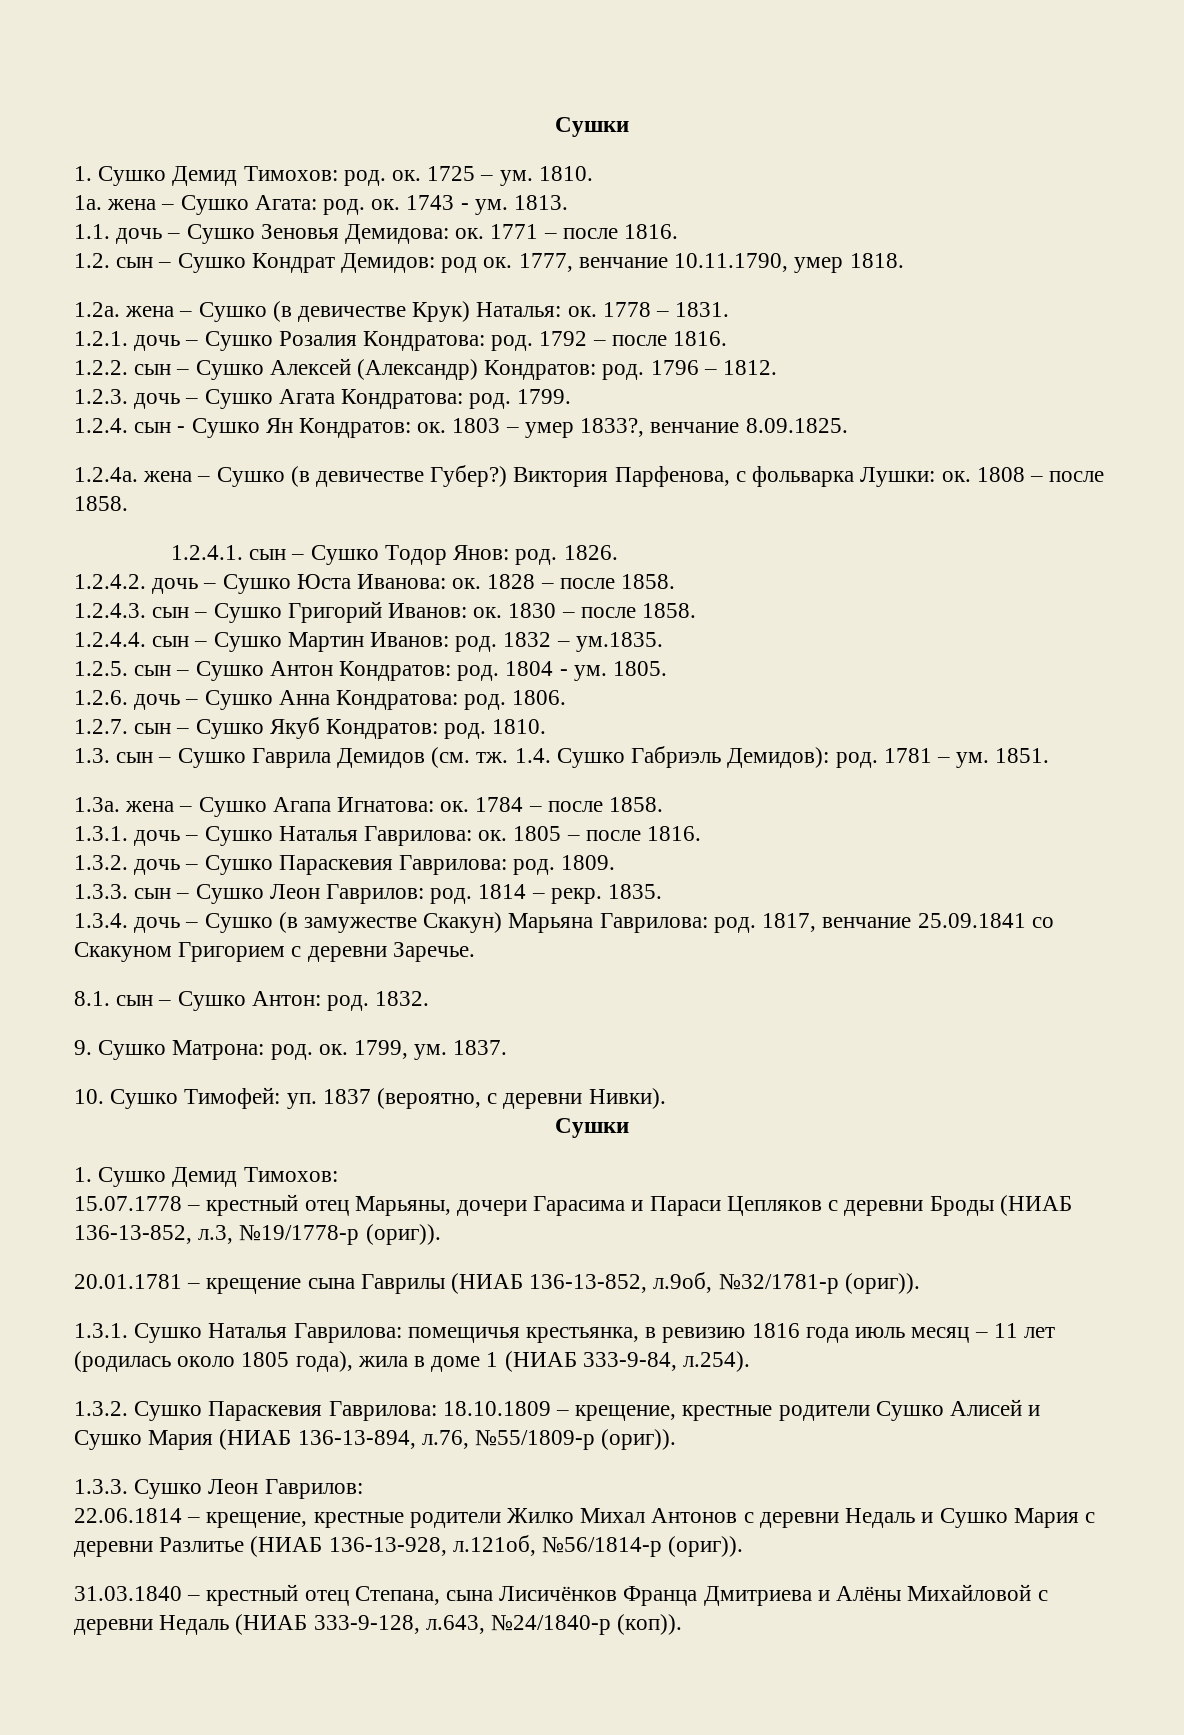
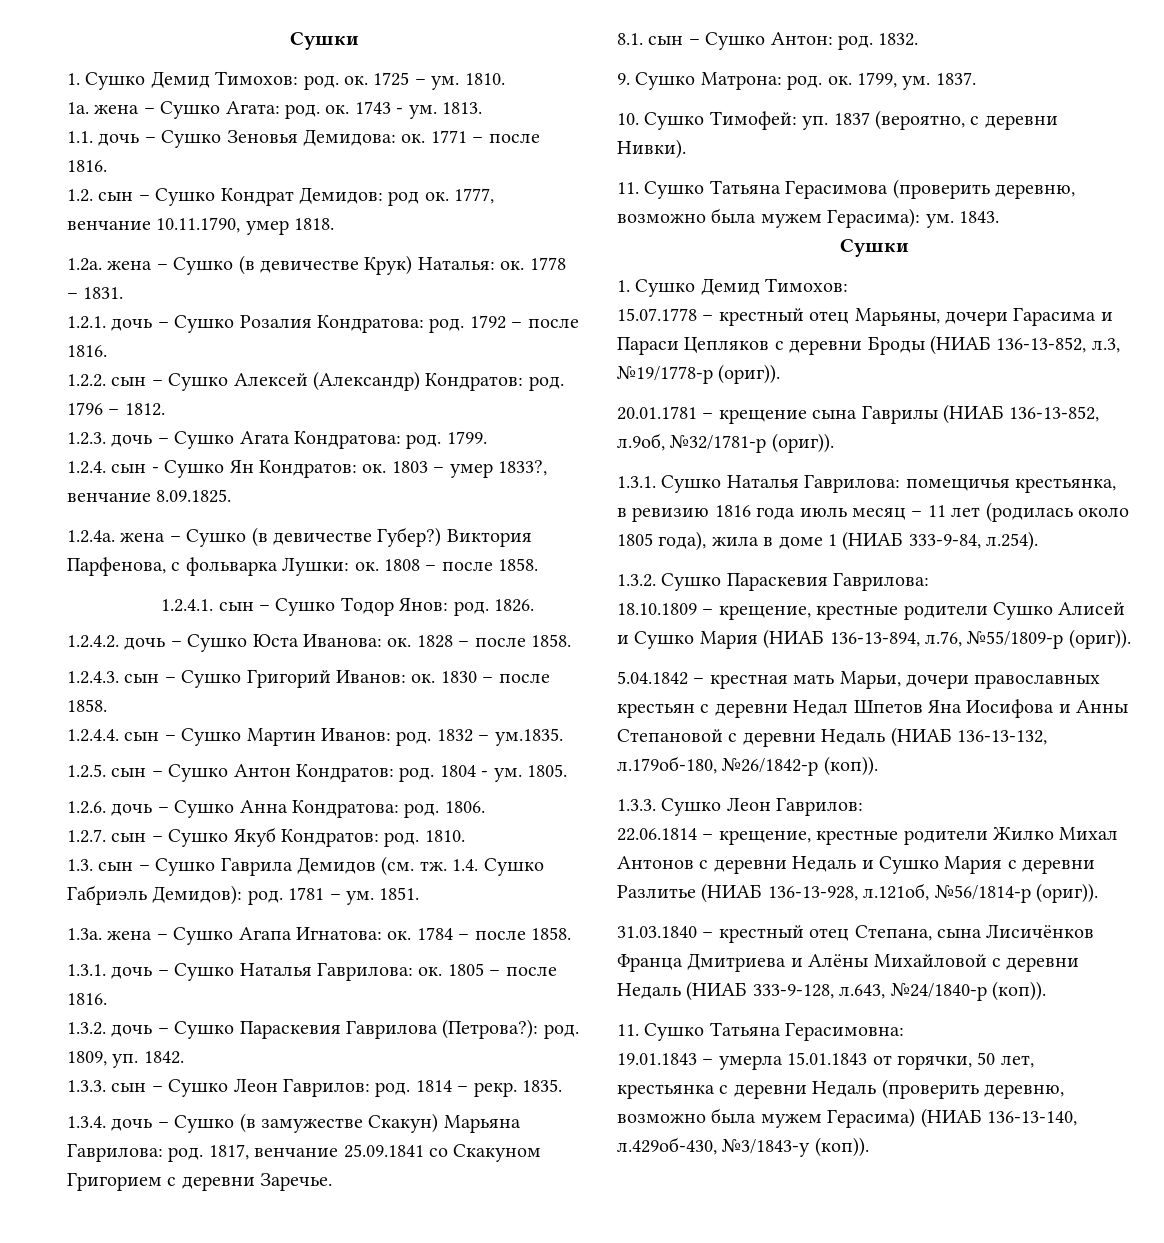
- 1.3.2. дочь – Сушко Параскевия Гаврилова: род. 1809.
+ 1.3.2. дочь – Сушко Параскевия Гаврилова (Петрова?): род. 1809, уп. 1842.
+ 11. Сушко Татьяна Герасимова (проверить деревню, возможно была мужем Герасима): ум. 1843.
- 1.3.2. Сушко Параскевия Гаврилова: 18.10.1809 – крещение, крестные родители Сушко Алисей и Сушко Мария (НИАБ 136-13-894, л.76, №55/1809-р (ориг)).
+ 1.3.2. Сушко Параскевия Гаврилова:
+ 18.10.1809 – крещение, крестные родители Сушко Алисей и Сушко Мария (НИАБ 136-13-894, л.76, №55/1809-р (ориг)).
+ 5.04.1842 – крестная мать Марьи, дочери православных крестьян с деревни Недал Шпетов Яна Иосифова и Анны Степановой с деревни Недаль (НИАБ 136-13-132, л.179об-180, №26/1842-р (коп)).
+ 11. Сушко Татьяна Герасимовна:
+ 19.01.1843 – умерла 15.01.1843 от горячки, 50 лет, крестьянка с деревни Недаль (проверить деревню, возможно была мужем Герасима) (НИАБ 136-13-140, л.429об-430, №3/1843-у (коп)).

